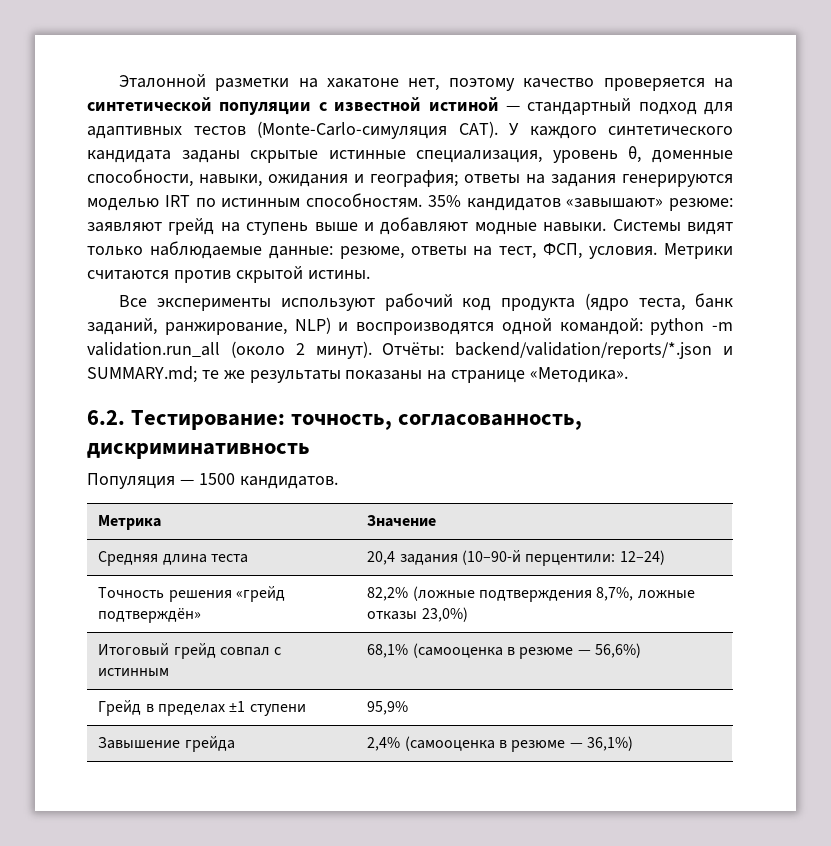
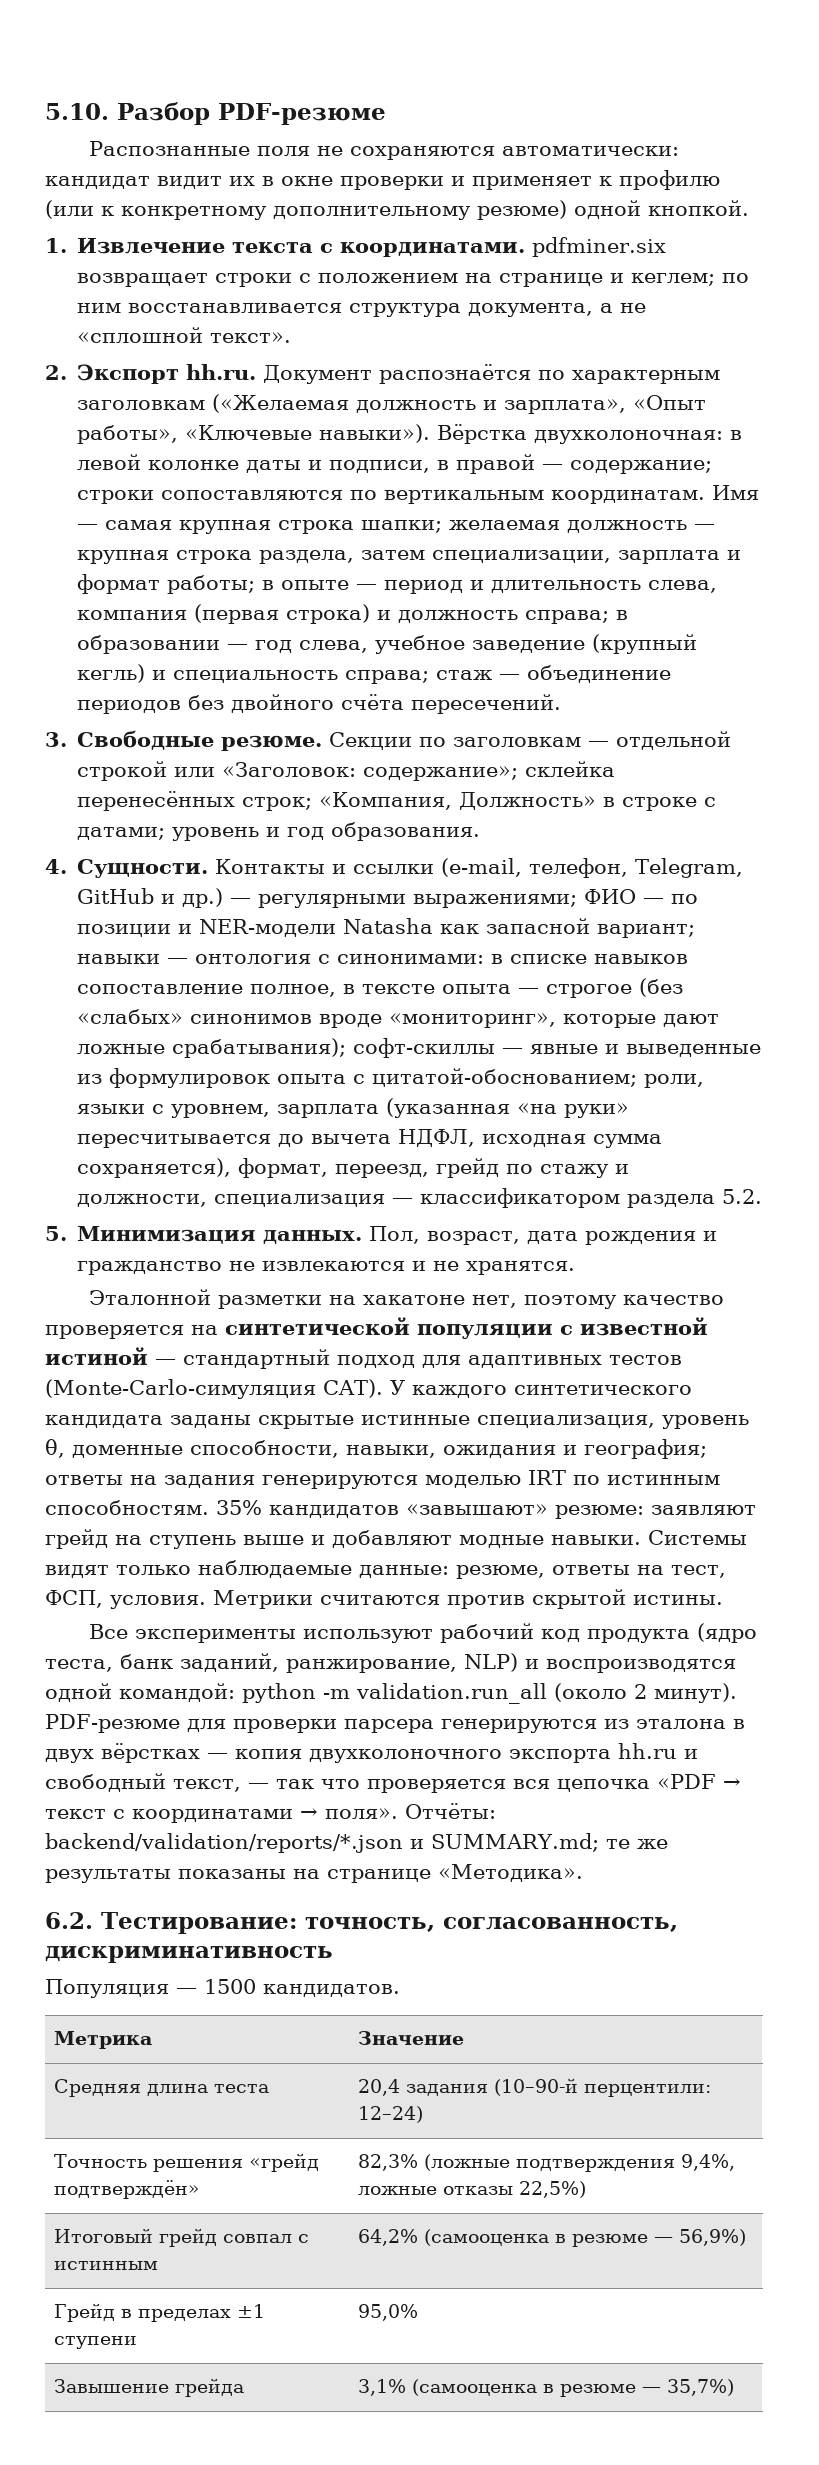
+ 5.10. Разбор PDF-резюме
+ Распознанные поля не сохраняются автоматически: кандидат видит их в окне проверки и применяет к профилю (или к конкретному дополнительному резюме) одной кнопкой.
+ 1. Извлечение текста с координатами. pdfminer.six возвращает строки с положением на странице и кеглем; по ним восстанавливается структура документа, а не «сплошной текст».
+ 2. Экспорт hh.ru. Документ распознаётся по характерным заголовкам («Желаемая должность и зарплата», «Опыт работы», «Ключевые навыки»). Вёрстка двухколоночная: в левой колонке даты и подписи, в правой — содержание; строки сопоставляются по вертикальным координатам. Имя — самая крупная строка шапки; желаемая должность — крупная строка раздела, затем специализации, зарплата и формат работы; в опыте — период и длительность слева, компания (первая строка) и должность справа; в образовании — год слева, учебное заведение (крупный кегль) и специальность справа; стаж — объединение периодов без двойного счёта пересечений.
+ 3. Свободные резюме. Секции по заголовкам — отдельной строкой или «Заголовок: содержание»; склейка перенесённых строк; «Компания, Должность» в строке с датами; уровень и год образования.
+ 4. Сущности. Контакты и ссылки (e-mail, телефон, Telegram, GitHub и др.) — регулярными выражениями; ФИО — по позиции и NER-модели Natasha как запасной вариант; навыки — онтология с синонимами: в списке навыков сопоставление полное, в тексте опыта — строгое (без «слабых» синонимов вроде «мониторинг», которые дают ложные срабатывания); софт-скиллы — явные и выведенные из формулировок опыта с цитатой-обоснованием; роли, языки с уровнем, зарплата (указанная «на руки» пересчитывается до вычета НДФЛ, исходная сумма сохраняется), формат, переезд, грейд по стажу и должности, специализация — классификатором раздела 5.2.
+ 5. Минимизация данных. Пол, возраст, дата рождения и гражданство не извлекаются и не хранятся.
+ PDF-резюме для проверки парсера генерируются из эталона в двух вёрстках — копия двухколоночного экспорта hh.ru и свободный текст, — так что проверяется вся цепочка «PDF → текст с координатами → поля».
- Точность решения «грейд подтверждён» | 82,2% (ложные подтверждения 8,7%, ложные отказы 23,0%)
+ Точность решения «грейд подтверждён» | 82,3% (ложные подтверждения 9,4%, ложные отказы 22,5%)
- Итоговый грейд совпал с истинным | 68,1% (самооценка в резюме — 56,6%)
+ Итоговый грейд совпал с истинным | 64,2% (самооценка в резюме — 56,9%)
- Грейд в пределах ±1 ступени | 95,9%
+ Грейд в пределах ±1 ступени | 95,0%
- Завышение грейда | 2,4% (самооценка в резюме — 36,1%)
+ Завышение грейда | 3,1% (самооценка в резюме — 35,7%)

